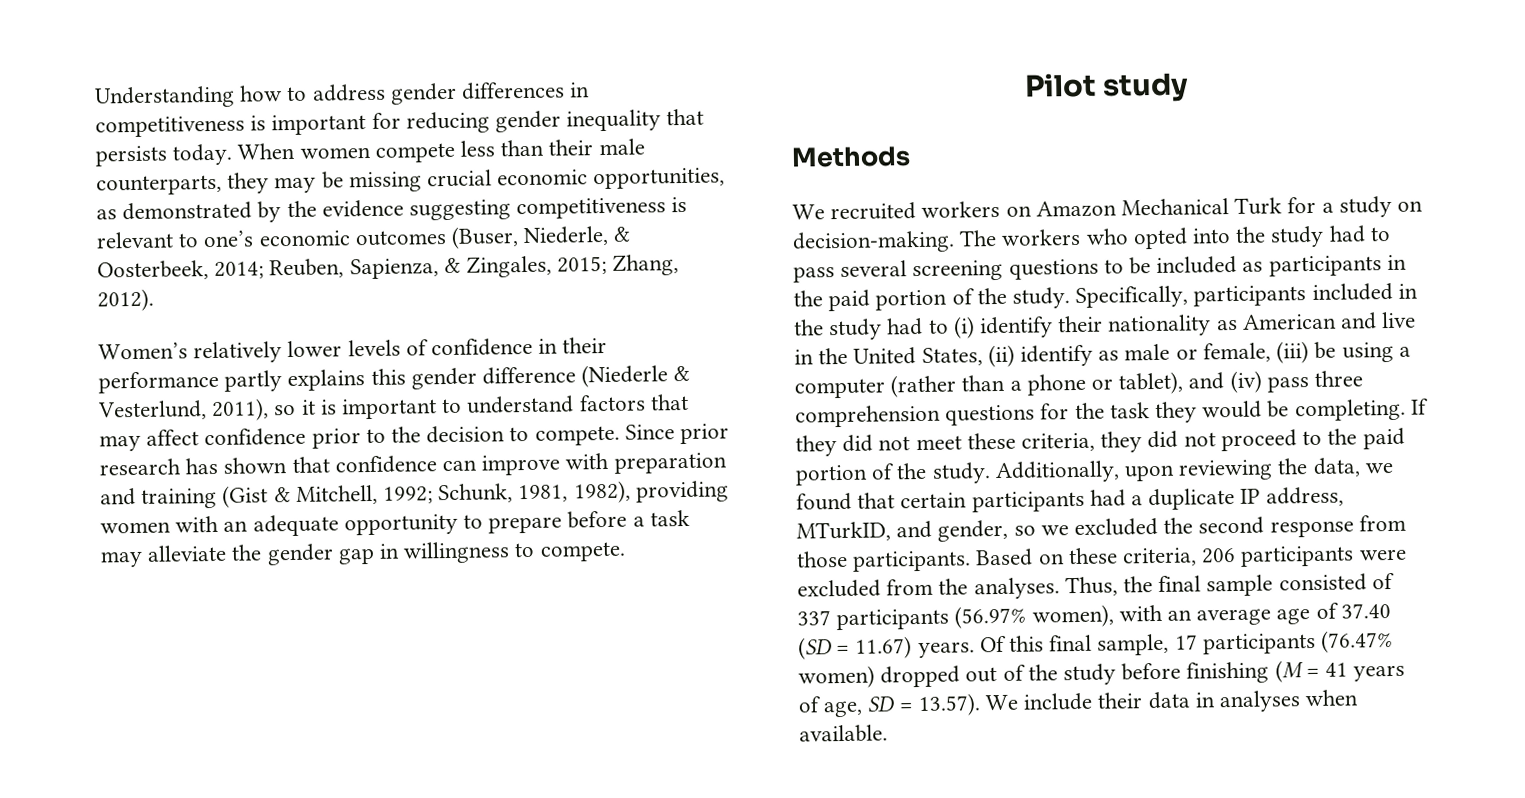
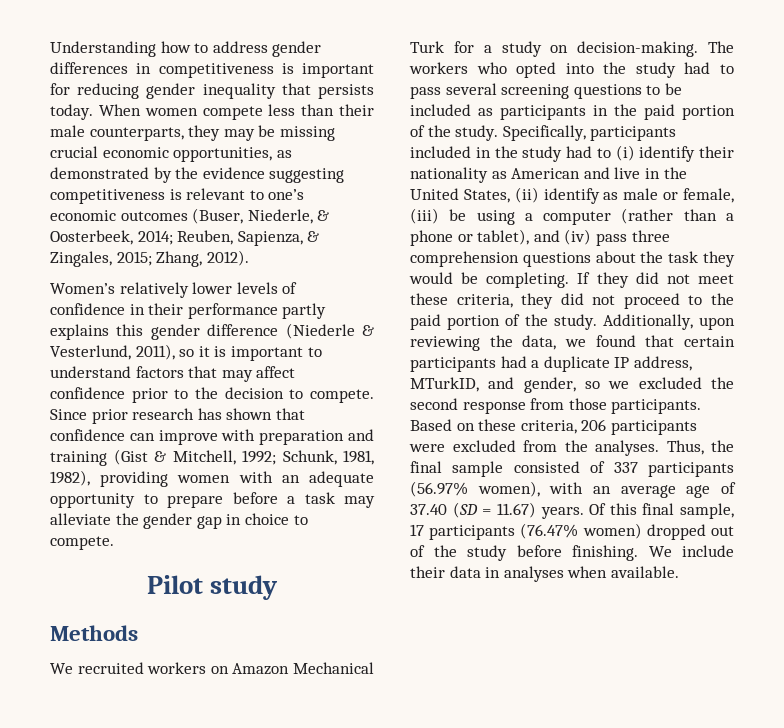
- Since prior research has shown that confidence can improve with preparation and training (Gist & Mitchell, 1992; Schunk, 1981, 1982), providing women with an adequate opportunity to prepare before a task may alleviate the gender gap in willingness to compete.
+ Since prior research has shown that confidence can improve with preparation and training (Gist & Mitchell, 1992; Schunk, 1981, 1982), providing women with an adequate opportunity to prepare before a task may alleviate the gender gap in choice to compete.
- Specifically, participants included in the study had to (i) identify their nationality as American and live in the United States, (ii) identify as male or female, (iii) be using a computer (rather than a phone or tablet), and (iv) pass three comprehension questions for the task they would be completing.
+ Specifically, participants included in the study had to (i) identify their nationality as American and live in the United States, (ii) identify as male or female, (iii) be using a computer (rather than a phone or tablet), and (iv) pass three comprehension questions about the task they would be completing.
- Of this final sample, 17 participants (76.47% women) dropped out of the study before finishing (M = 41 years of age, SD = 13.57). We include their data in analyses when available.
+ Of this final sample, 17 participants (76.47% women) dropped out of the study before finishing. We include their data in analyses when available.

